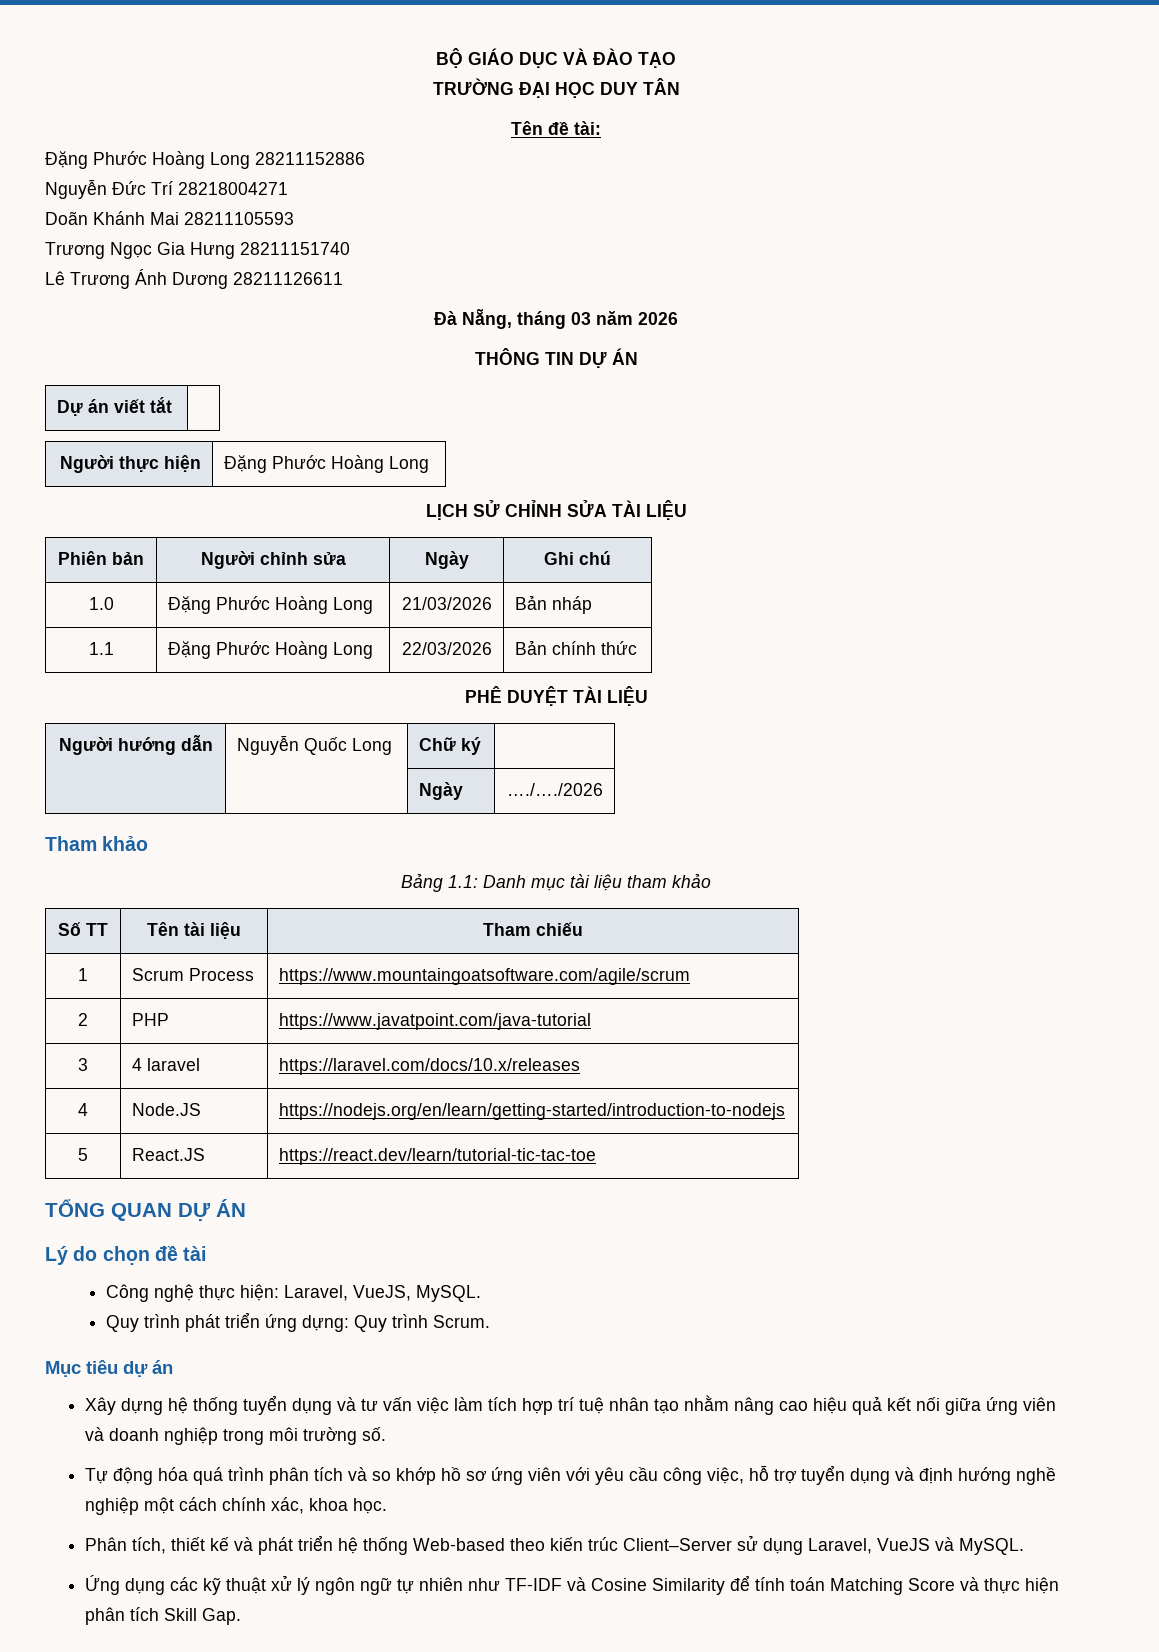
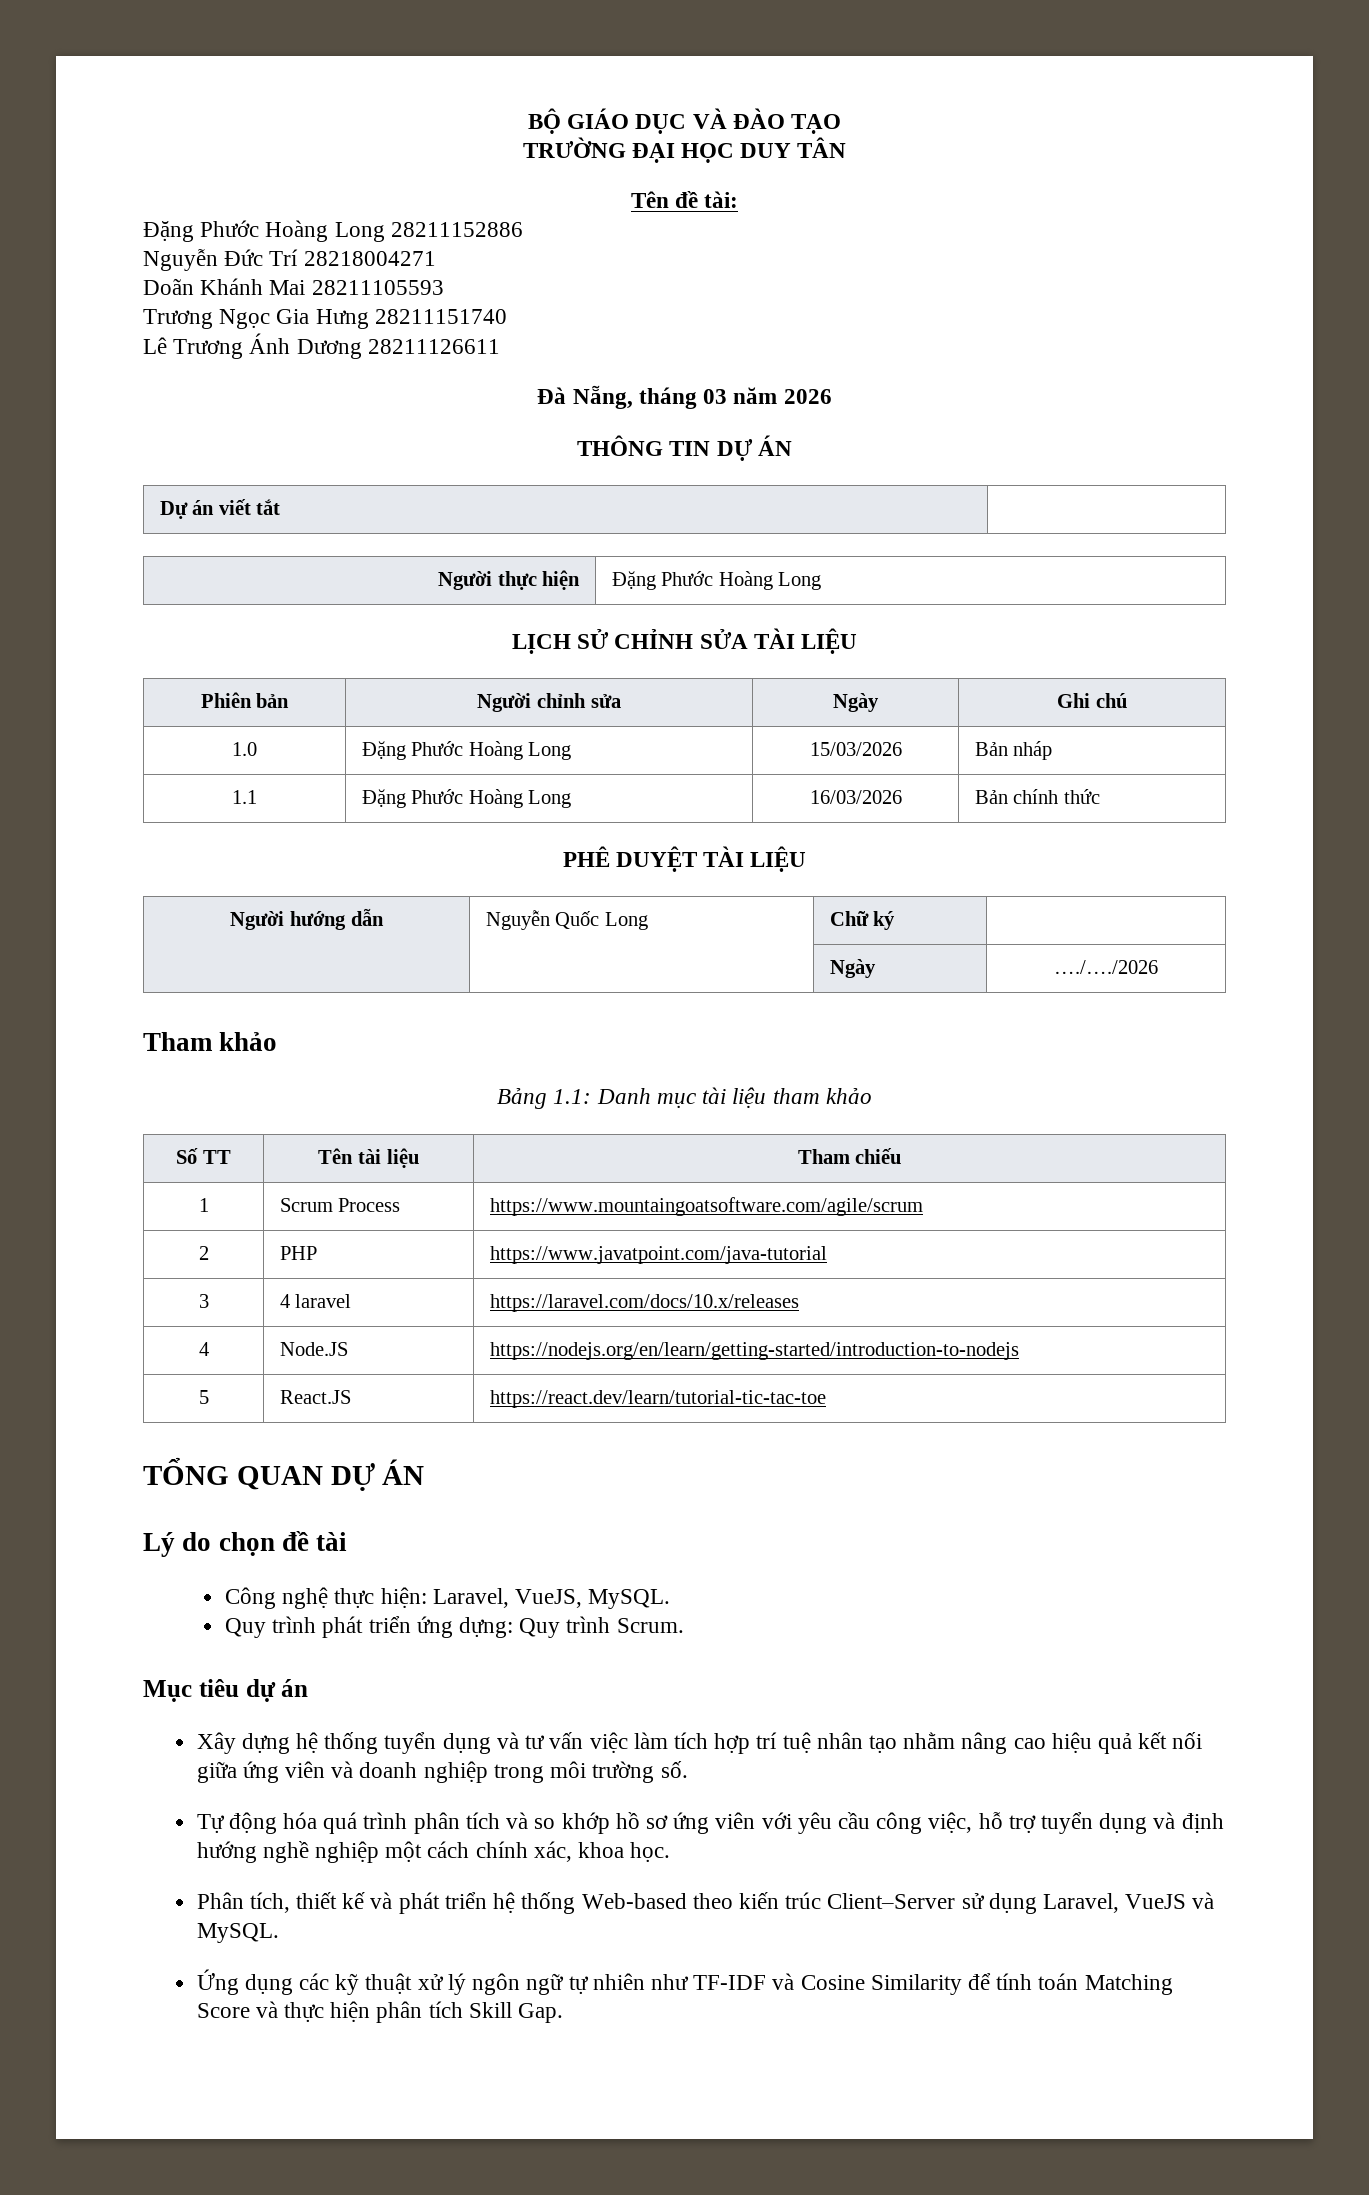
- 1.0 | Đặng Phước Hoàng Long | 21/03/2026 | Bản nháp
+ 1.0 | Đặng Phước Hoàng Long | 15/03/2026 | Bản nháp
- 1.1 | Đặng Phước Hoàng Long | 22/03/2026 | Bản chính thức
+ 1.1 | Đặng Phước Hoàng Long | 16/03/2026 | Bản chính thức

